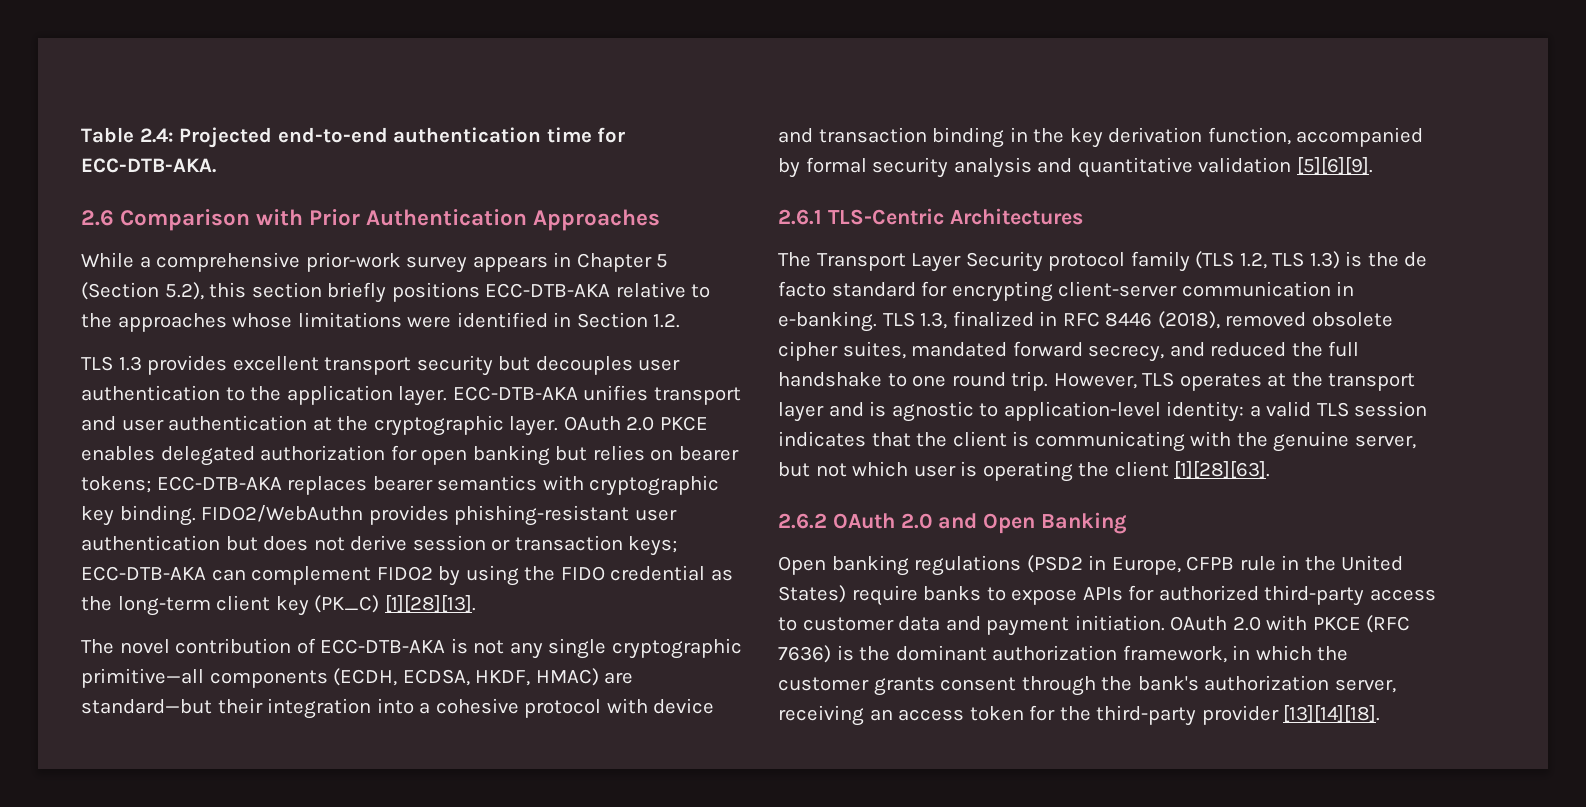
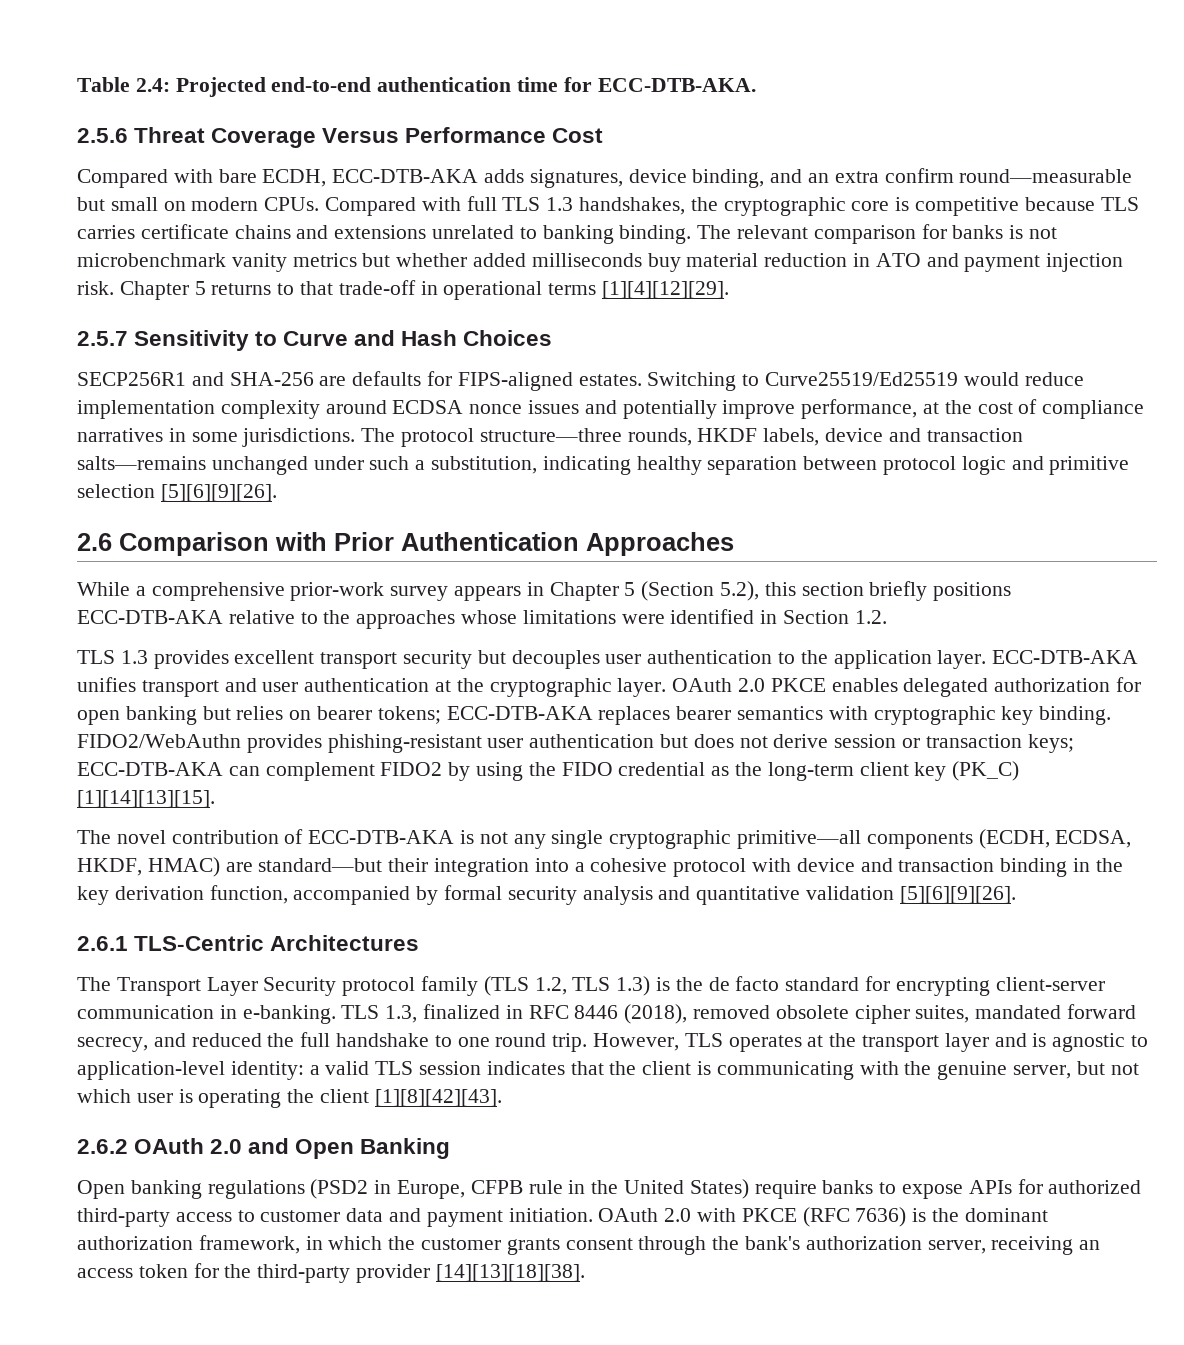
+ 2.5.6 Threat Coverage Versus Performance Cost
+ Compared with bare ECDH, ECC-DTB-AKA adds signatures, device binding, and an extra confirm round—measurable but small on modern CPUs. Compared with full TLS 1.3 handshakes, the cryptographic core is competitive because TLS carries certificate chains and extensions unrelated to banking binding. The relevant comparison for banks is not microbenchmark vanity metrics but whether added milliseconds buy material reduction in ATO and payment injection risk. Chapter 5 returns to that trade-off in operational terms [1][4][12][29].
+ 2.5.7 Sensitivity to Curve and Hash Choices
+ SECP256R1 and SHA-256 are defaults for FIPS-aligned estates. Switching to Curve25519/Ed25519 would reduce implementation complexity around ECDSA nonce issues and potentially improve performance, at the cost of compliance narratives in some jurisdictions. The protocol structure—three rounds, HKDF labels, device and transaction salts—remains unchanged under such a substitution, indicating healthy separation between protocol logic and primitive selection [5][6][9][26].
- FIDO2/WebAuthn provides phishing-resistant user authentication but does not derive session or transaction keys; ECC-DTB-AKA can complement FIDO2 by using the FIDO credential as the long-term client key (PK_C) [1][28][13].
+ FIDO2/WebAuthn provides phishing-resistant user authentication but does not derive session or transaction keys; ECC-DTB-AKA can complement FIDO2 by using the FIDO credential as the long-term client key (PK_C) [1][14][13][15].
- The novel contribution of ECC-DTB-AKA is not any single cryptographic primitive—all components (ECDH, ECDSA, HKDF, HMAC) are standard—but their integration into a cohesive protocol with device and transaction binding in the key derivation function, accompanied by formal security analysis and quantitative validation [5][6][9].
+ The novel contribution of ECC-DTB-AKA is not any single cryptographic primitive—all components (ECDH, ECDSA, HKDF, HMAC) are standard—but their integration into a cohesive protocol with device and transaction binding in the key derivation function, accompanied by formal security analysis and quantitative validation [5][6][9][26].
- However, TLS operates at the transport layer and is agnostic to application-level identity: a valid TLS session indicates that the client is communicating with the genuine server, but not which user is operating the client [1][28][63].
+ However, TLS operates at the transport layer and is agnostic to application-level identity: a valid TLS session indicates that the client is communicating with the genuine server, but not which user is operating the client [1][8][42][43].
- OAuth 2.0 with PKCE (RFC 7636) is the dominant authorization framework, in which the customer grants consent through the bank's authorization server, receiving an access token for the third-party provider [13][14][18].
+ OAuth 2.0 with PKCE (RFC 7636) is the dominant authorization framework, in which the customer grants consent through the bank's authorization server, receiving an access token for the third-party provider [14][13][18][38].

